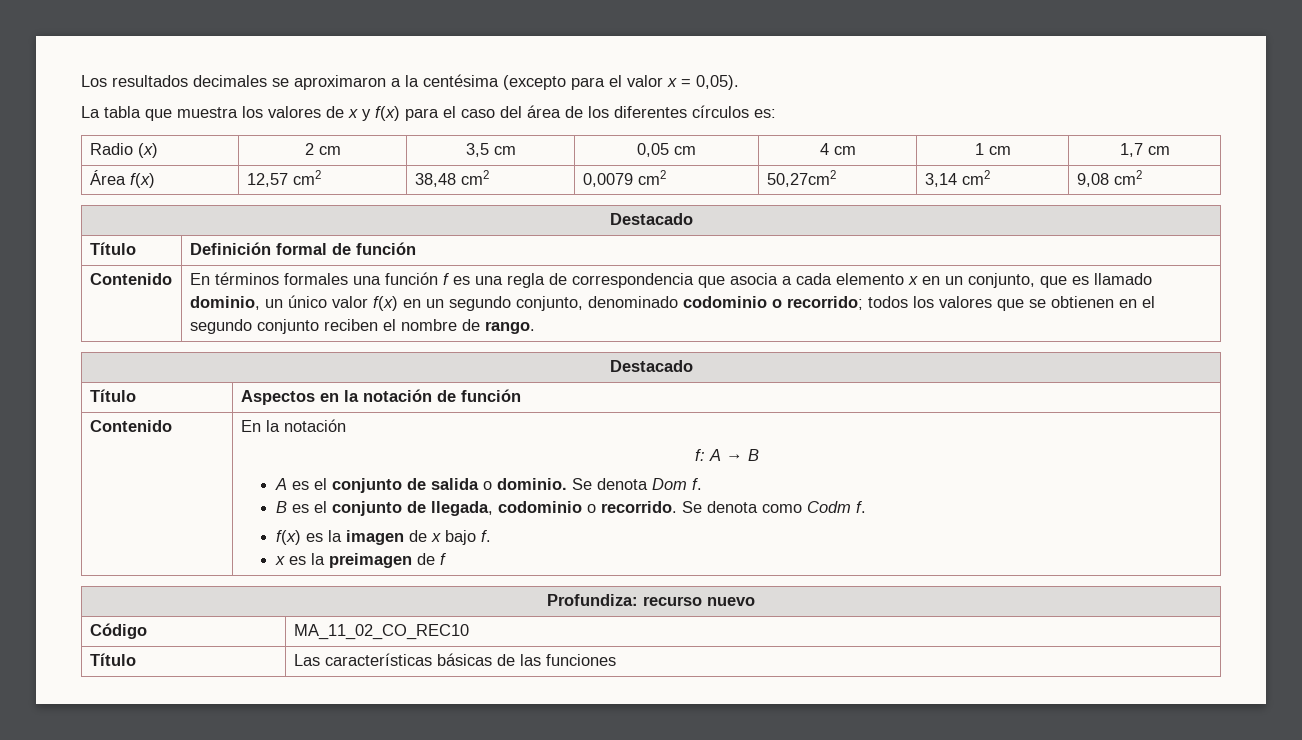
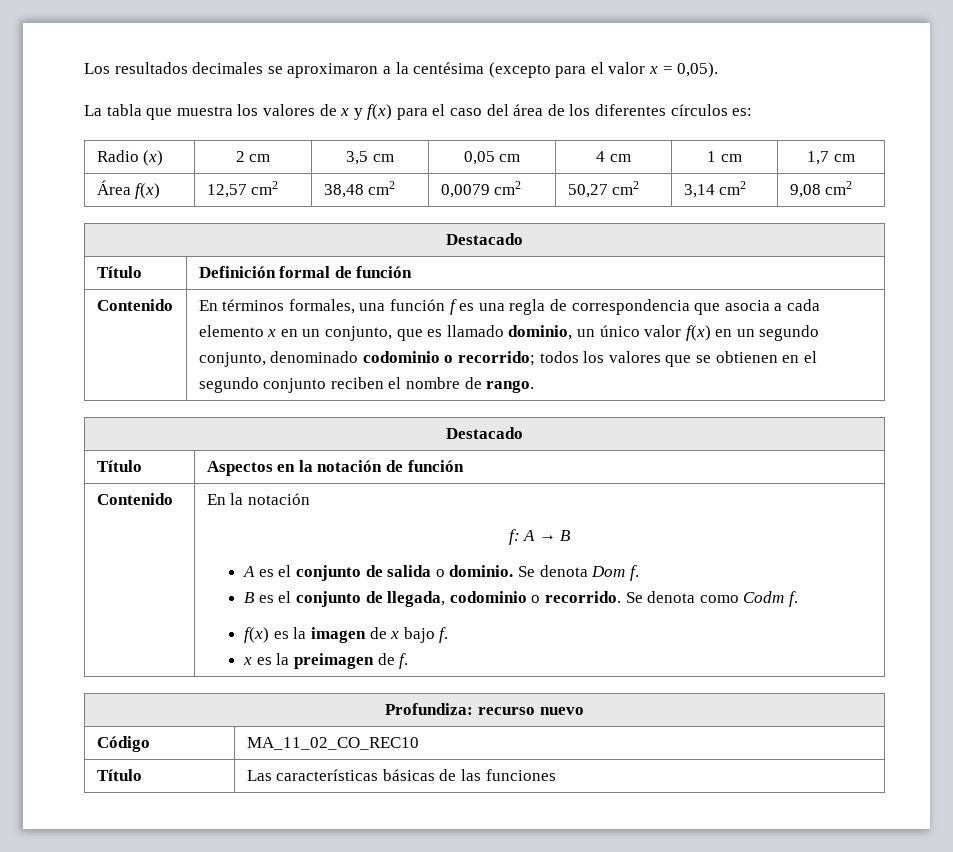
- Área f(x) | 12,57 cm2 | 38,48 cm2 | 0,0079 cm2 | 50,27cm2 | 3,14 cm2 | 9,08 cm2
+ Área f(x) | 12,57 cm2 | 38,48 cm2 | 0,0079 cm2 | 50,27 cm2 | 3,14 cm2 | 9,08 cm2
- En términos formales una función f es una regla de correspondencia que asocia a cada elemento x en un conjunto, que es llamado dominio, un único valor f(x) en un segundo conjunto, denominado codominio o recorrido; todos los valores que se obtienen en el segundo conjunto reciben el nombre de rango.
+ En términos formales, una función f es una regla de correspondencia que asocia a cada elemento x en un conjunto, que es llamado dominio, un único valor f(x) en un segundo conjunto, denominado codominio o recorrido; todos los valores que se obtienen en el segundo conjunto reciben el nombre de rango.
- x es la preimagen de f
+ x es la preimagen de f.

